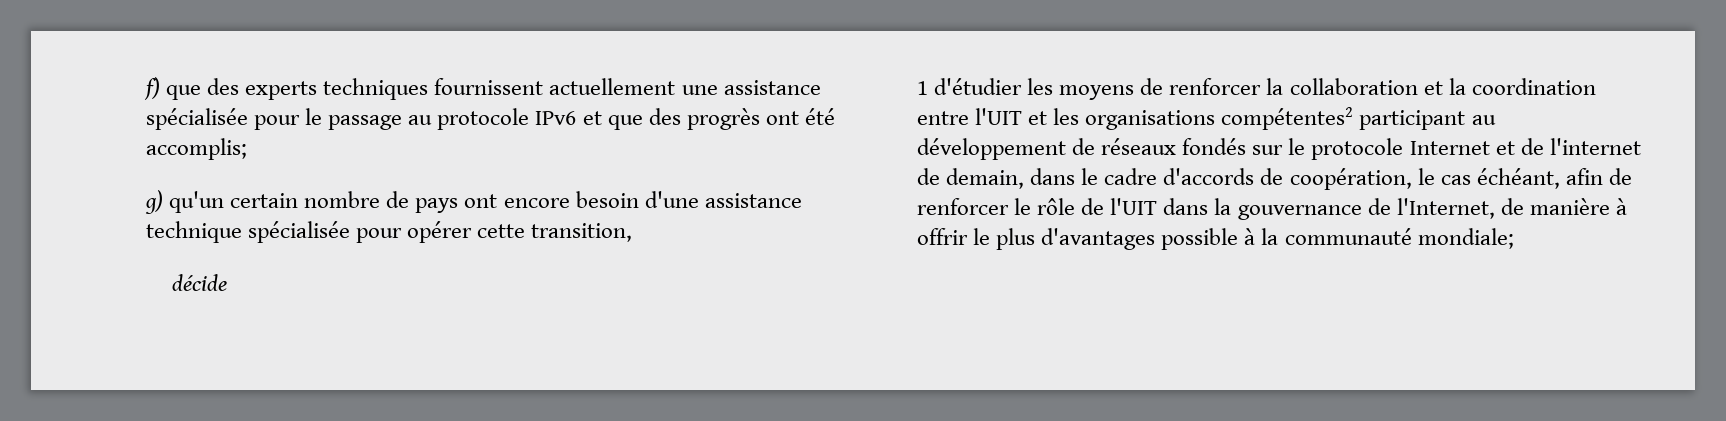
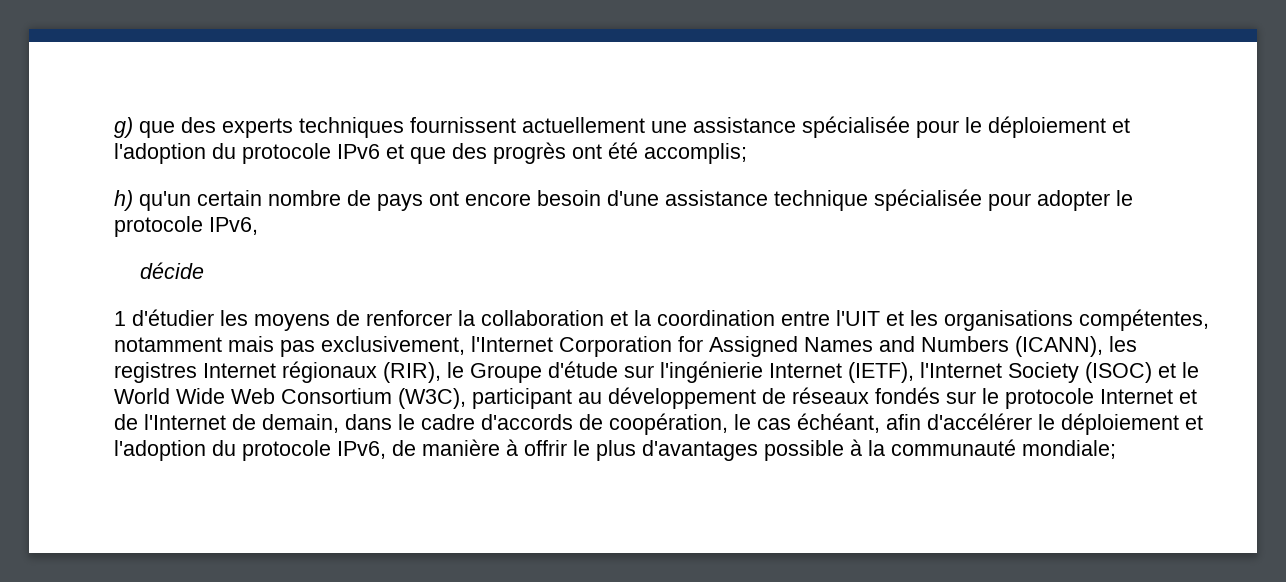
- f) que des experts techniques fournissent actuellement une assistance spécialisée pour le passage au protocole IPv6 et que des progrès ont été accomplis;
+ g) que des experts techniques fournissent actuellement une assistance spécialisée pour le déploiement et l'adoption du protocole IPv6 et que des progrès ont été accomplis;
- g) qu'un certain nombre de pays ont encore besoin d'une assistance technique spécialisée pour opérer cette transition,
+ h) qu'un certain nombre de pays ont encore besoin d'une assistance technique spécialisée pour adopter le protocole IPv6,
- 1 d'étudier les moyens de renforcer la collaboration et la coordination entre l'UIT et les organisations compétentes2 participant au développement de réseaux fondés sur le protocole Internet et de l'internet de demain, dans le cadre d'accords de coopération, le cas échéant, afin de renforcer le rôle de l'UIT dans la gouvernance de l'Internet, de manière à offrir le plus d'avantages possible à la communauté mondiale;
+ 1 d'étudier les moyens de renforcer la collaboration et la coordination entre l'UIT et les organisations compétentes, notamment mais pas exclusivement, l'Internet Corporation for Assigned Names and Numbers (ICANN), les registres Internet régionaux (RIR), le Groupe d'étude sur l'ingénierie Internet (IETF), l'Internet Society (ISOC) et le World Wide Web Consortium (W3C), participant au développement de réseaux fondés sur le protocole Internet et de l'Internet de demain, dans le cadre d'accords de coopération, le cas échéant, afin d'accélérer le déploiement et l'adoption du protocole IPv6, de manière à offrir le plus d'avantages possible à la communauté mondiale;

